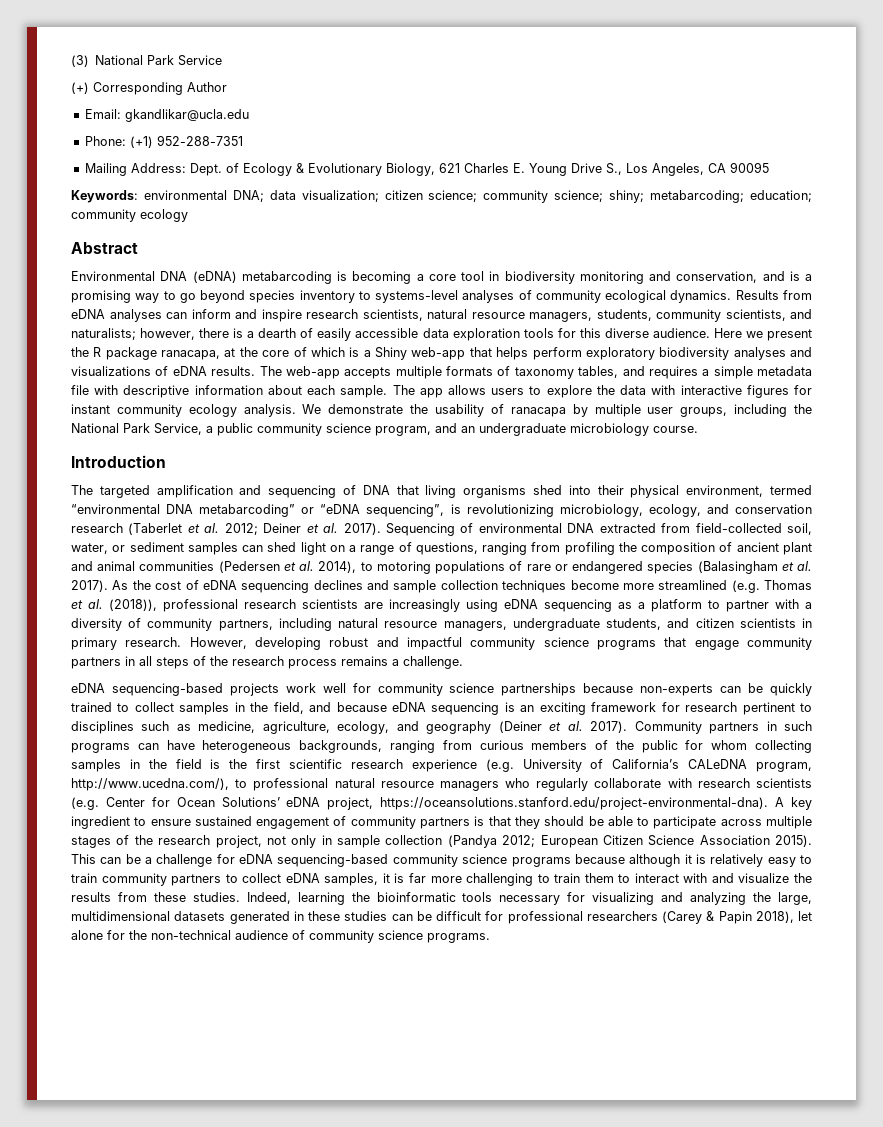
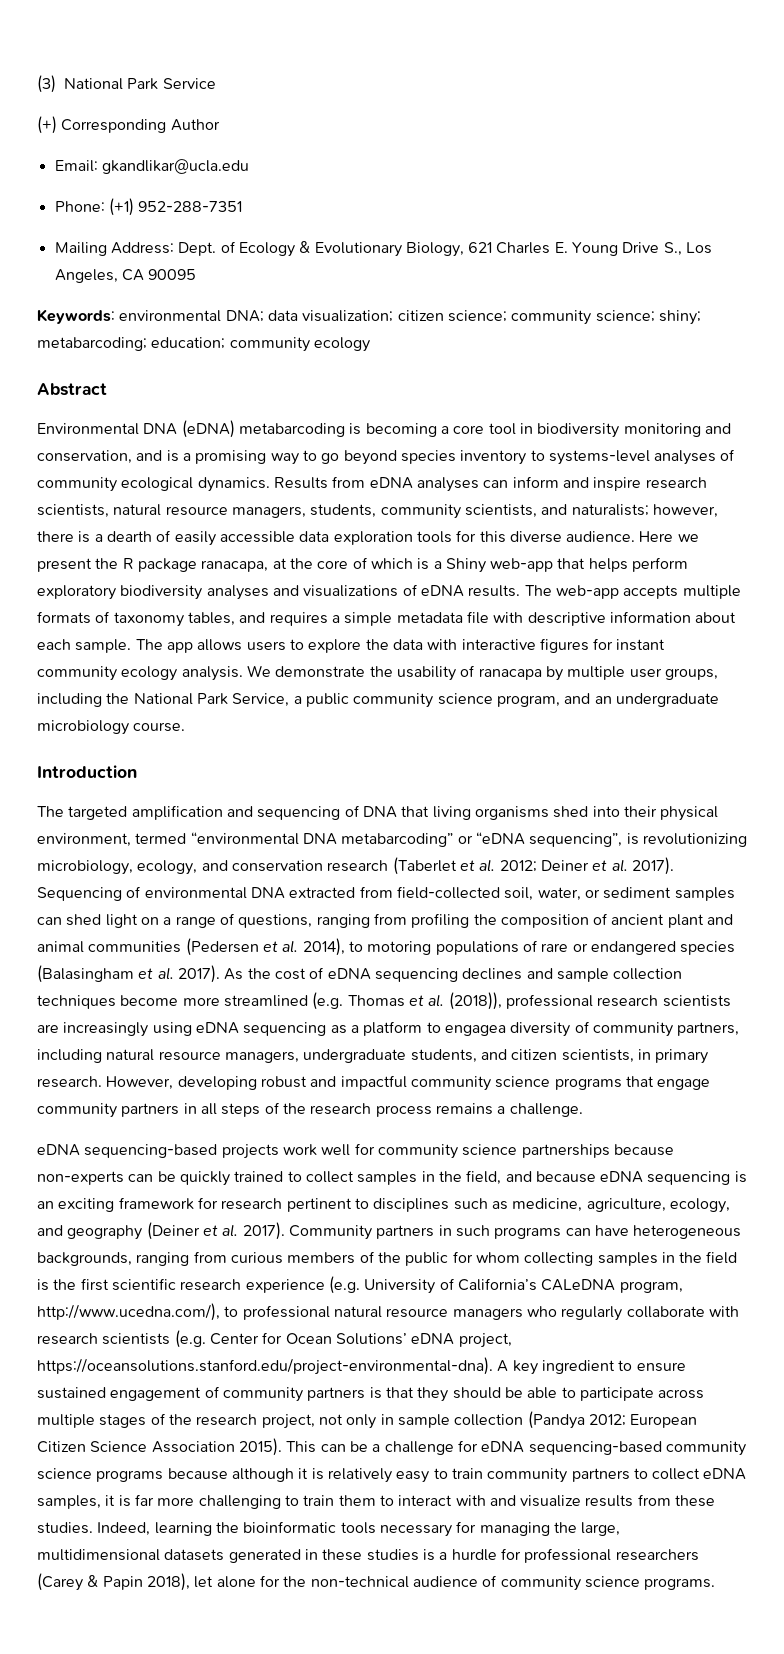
- As the cost of eDNA sequencing declines and sample collection techniques become more streamlined (e.g. Thomas et al. (2018)), professional research scientists are increasingly using eDNA sequencing as a platform to partner with a diversity of community partners, including natural resource managers, undergraduate students, and citizen scientists in primary research.
+ As the cost of eDNA sequencing declines and sample collection techniques become more streamlined (e.g. Thomas et al. (2018)), professional research scientists are increasingly using eDNA sequencing as a platform to engagea diversity of community partners, including natural resource managers, undergraduate students, and citizen scientists, in primary research.
- This can be a challenge for eDNA sequencing-based community science programs because although it is relatively easy to train community partners to collect eDNA samples, it is far more challenging to train them to interact with and visualize the results from these studies.
+ This can be a challenge for eDNA sequencing-based community science programs because although it is relatively easy to train community partners to collect eDNA samples, it is far more challenging to train them to interact with and visualize results from these studies.
- Indeed, learning the bioinformatic tools necessary for visualizing and analyzing the large, multidimensional datasets generated in these studies can be difficult for professional researchers (Carey & Papin 2018), let alone for the non-technical audience of community science programs.
+ Indeed, learning the bioinformatic tools necessary for managing the large, multidimensional datasets generated in these studies is a hurdle for professional researchers (Carey & Papin 2018), let alone for the non-technical audience of community science programs.

